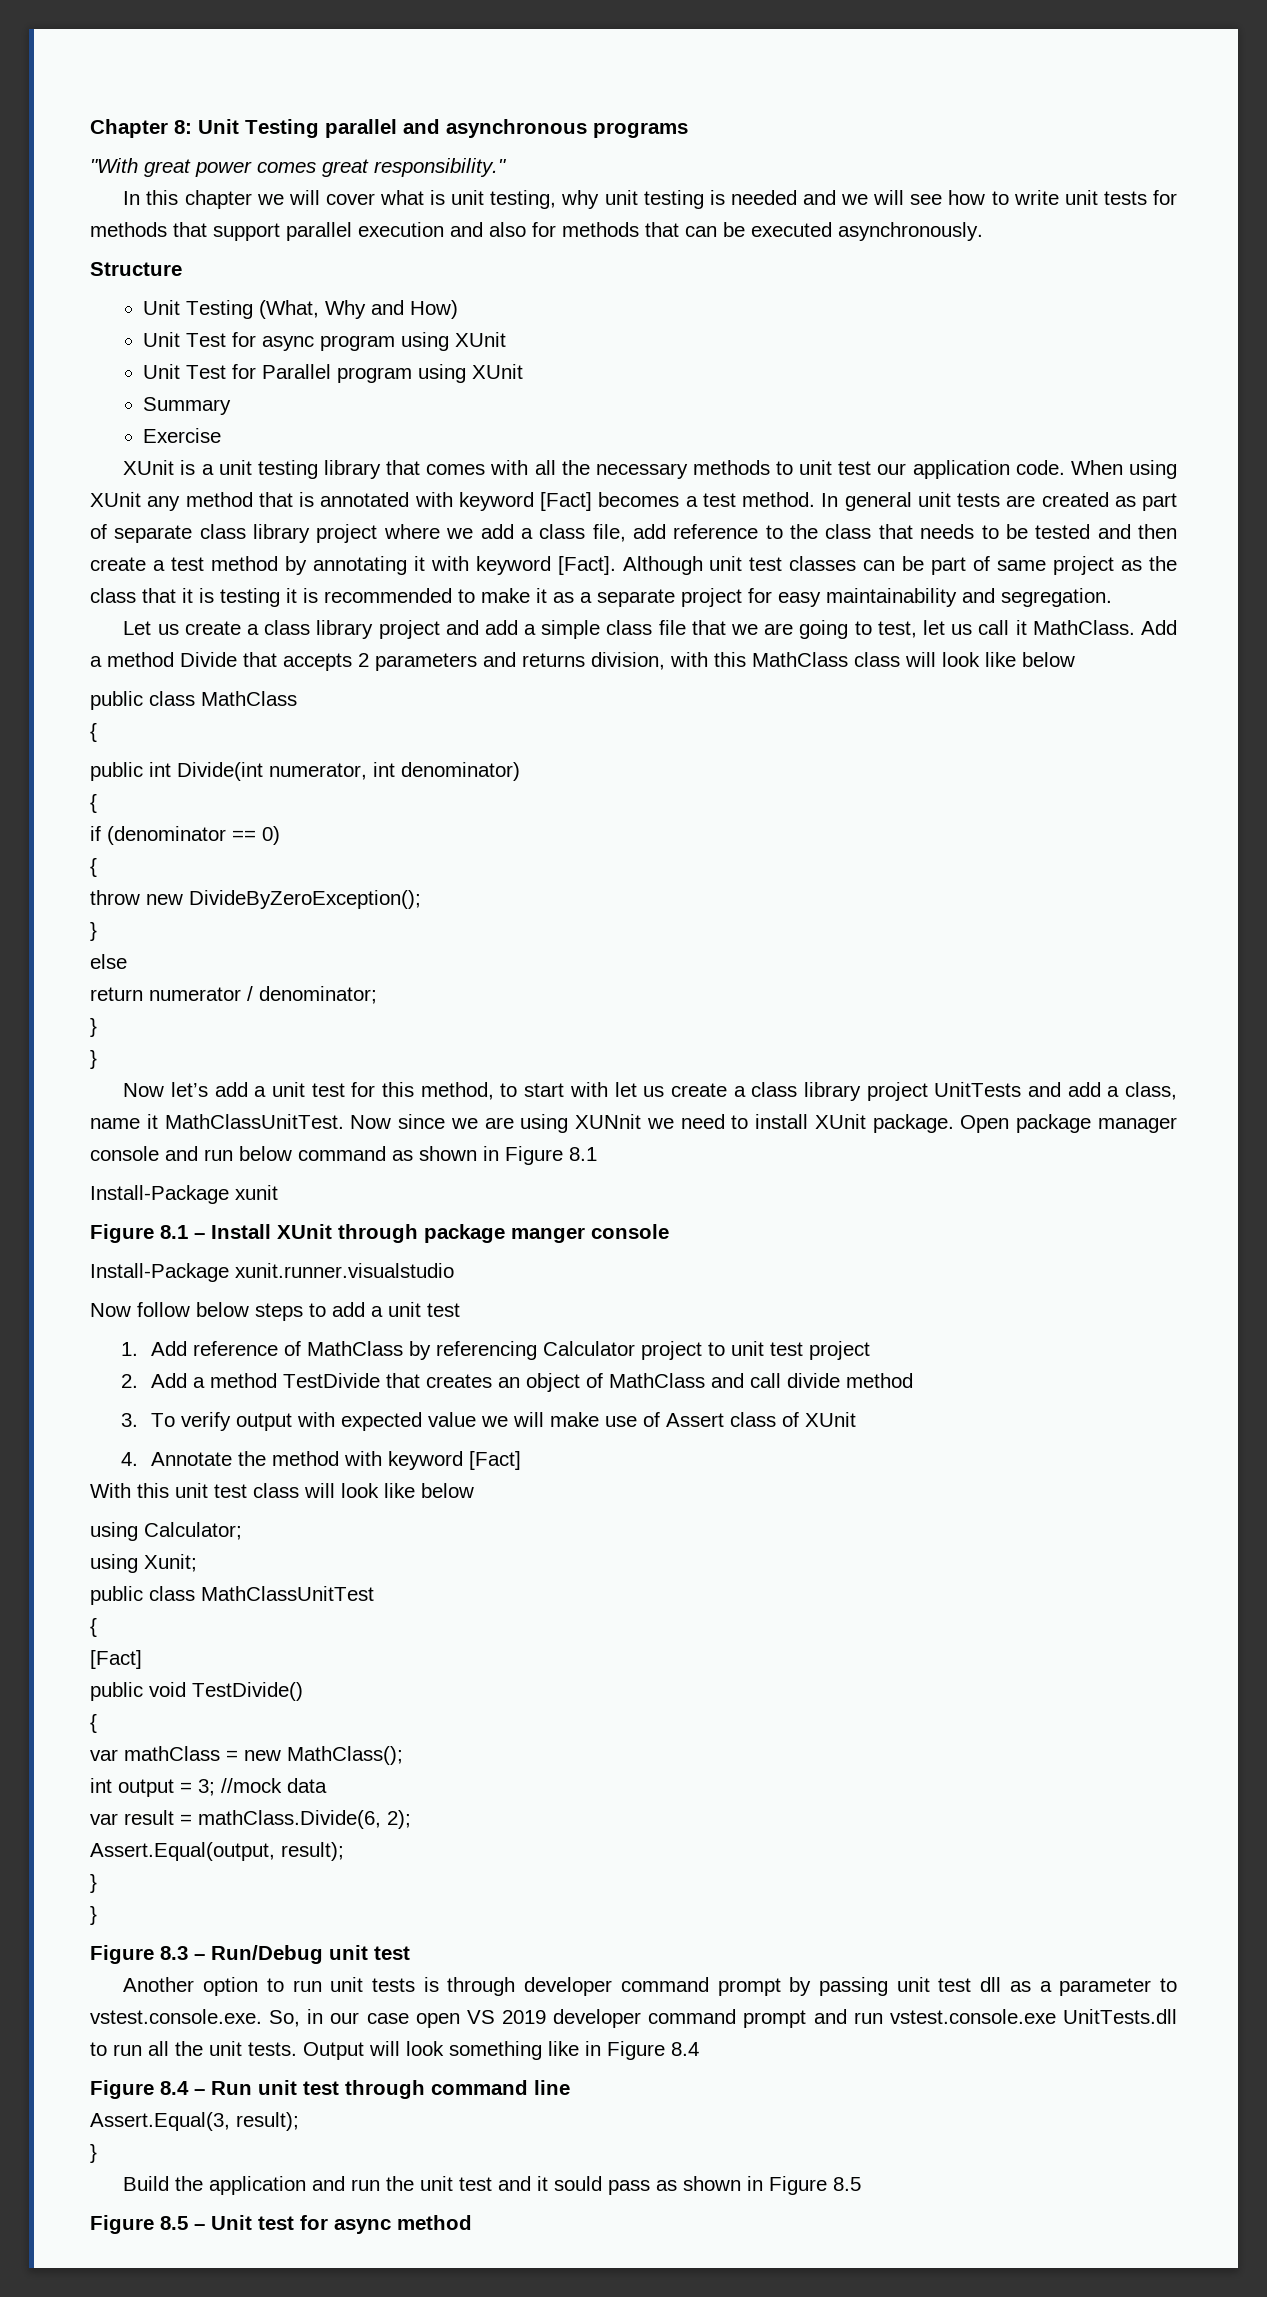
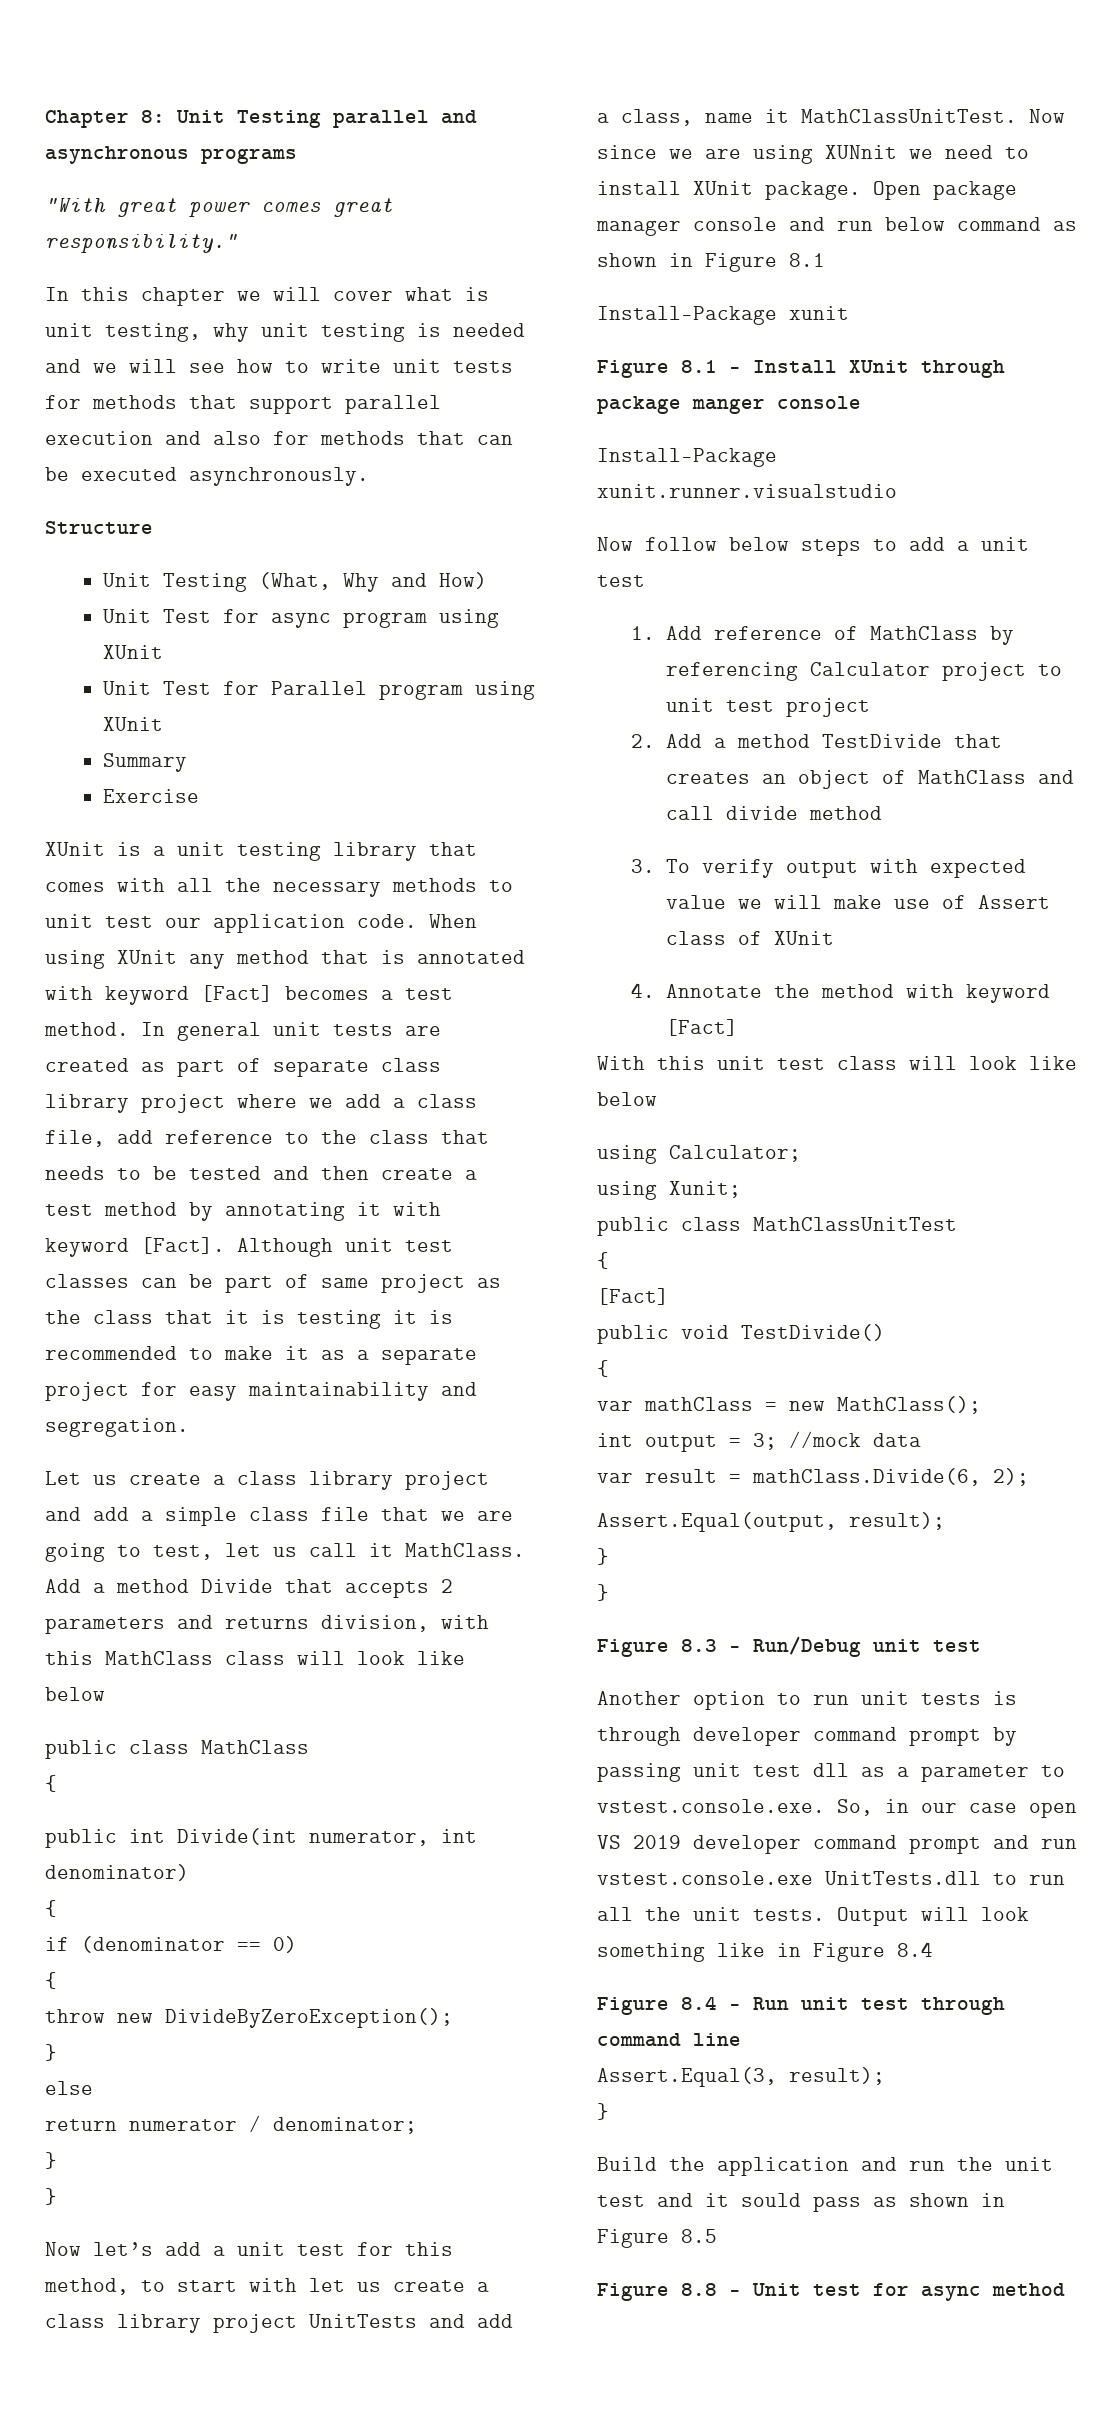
- Figure 8.5 – Unit test for async method
+ Figure 8.8 – Unit test for async method

